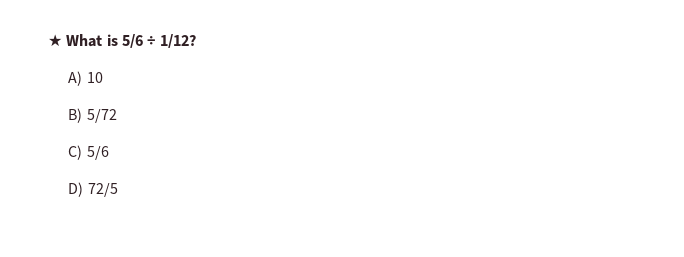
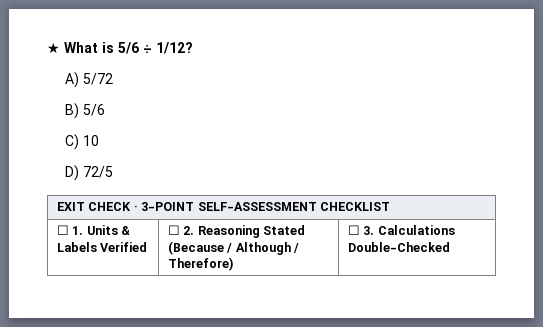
- A) 10
+ A) 5/72
- B) 5/72
+ B) 5/6
- C) 5/6
+ C) 10
+ EXIT CHECK · 3-POINT SELF-ASSESSMENT CHECKLIST
+ ☐ 1. Units & Labels Verified | ☐ 2. Reasoning Stated (Because / Although / Therefore) | ☐ 3. Calculations Double-Checked

